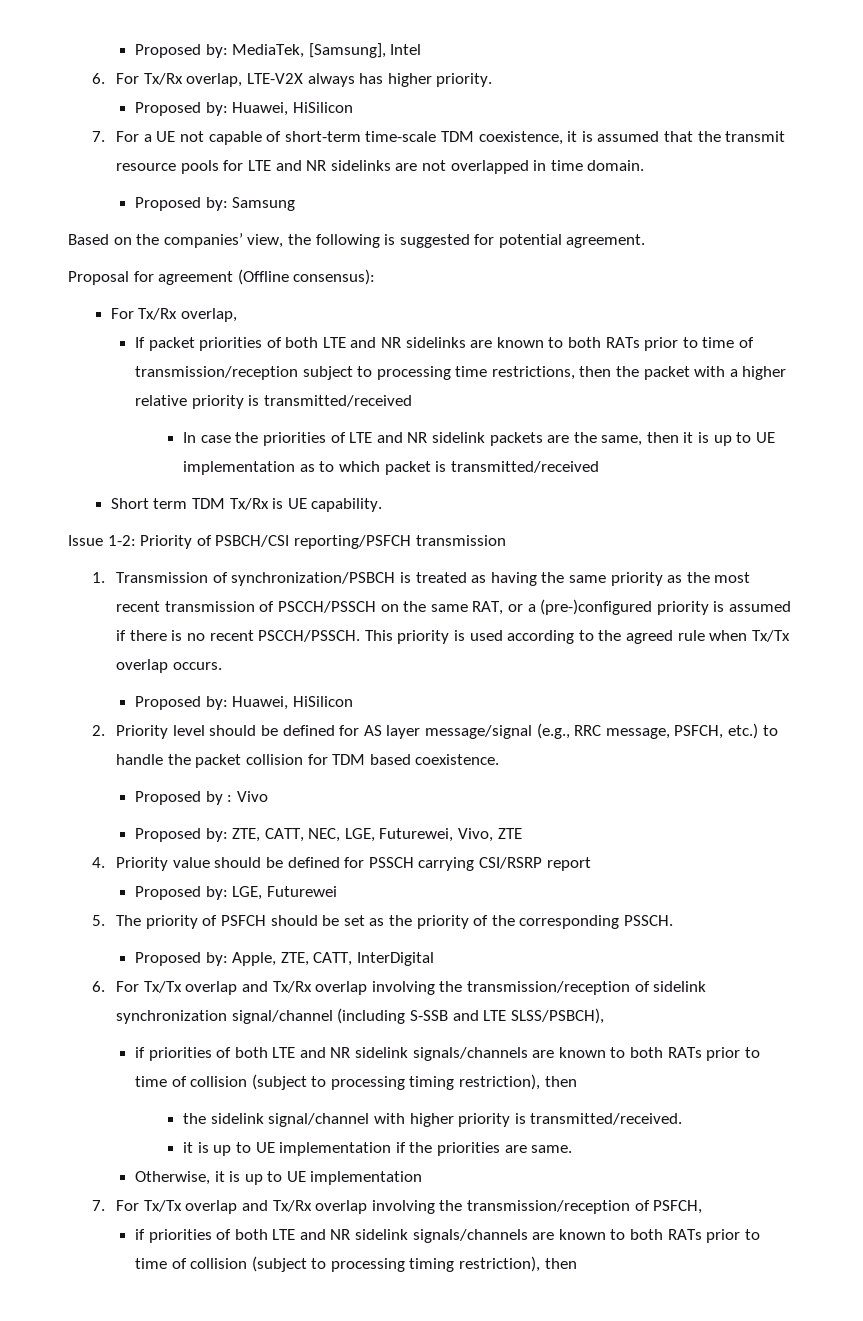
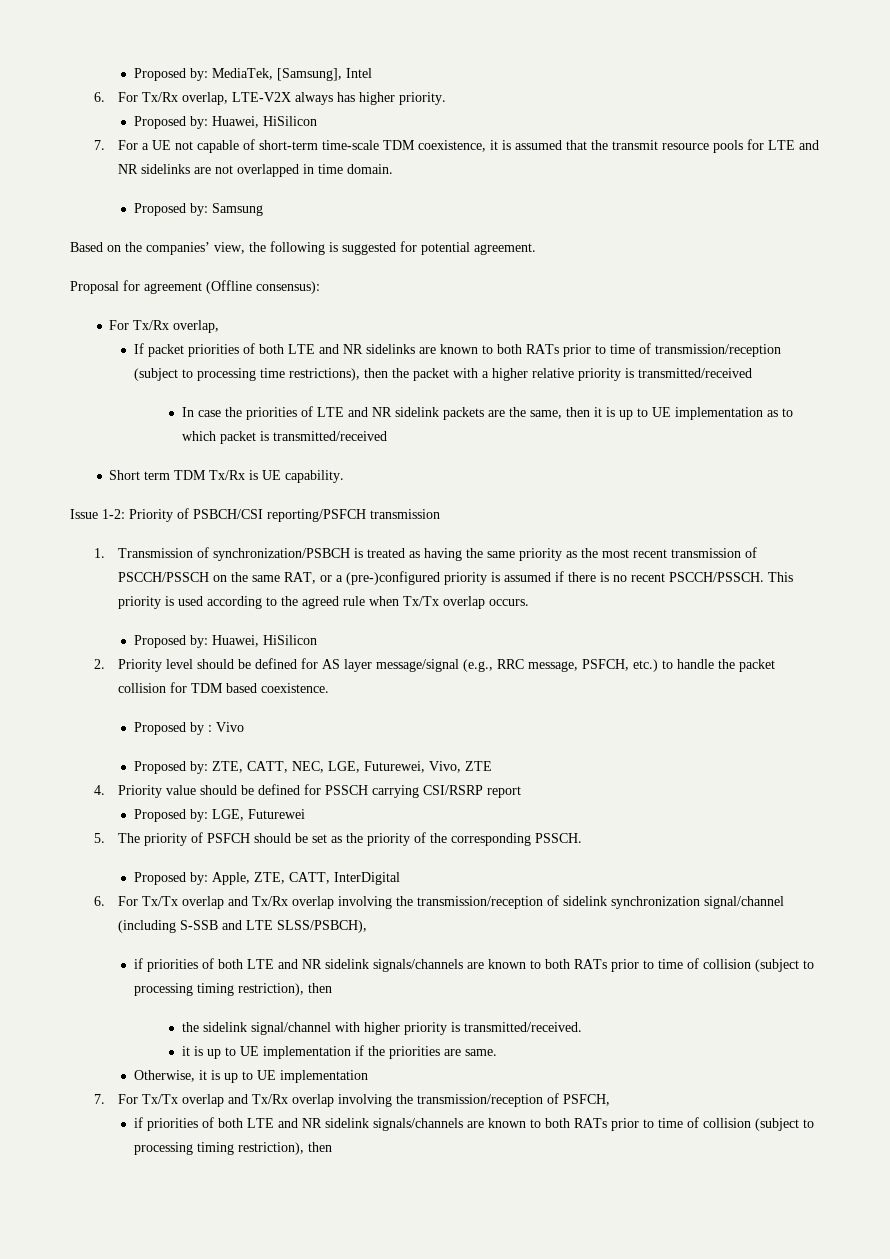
- If packet priorities of both LTE and NR sidelinks are known to both RATs prior to time of transmission/reception subject to processing time restrictions, then the packet with a higher relative priority is transmitted/received
+ If packet priorities of both LTE and NR sidelinks are known to both RATs prior to time of transmission/reception (subject to processing time restrictions), then the packet with a higher relative priority is transmitted/received

